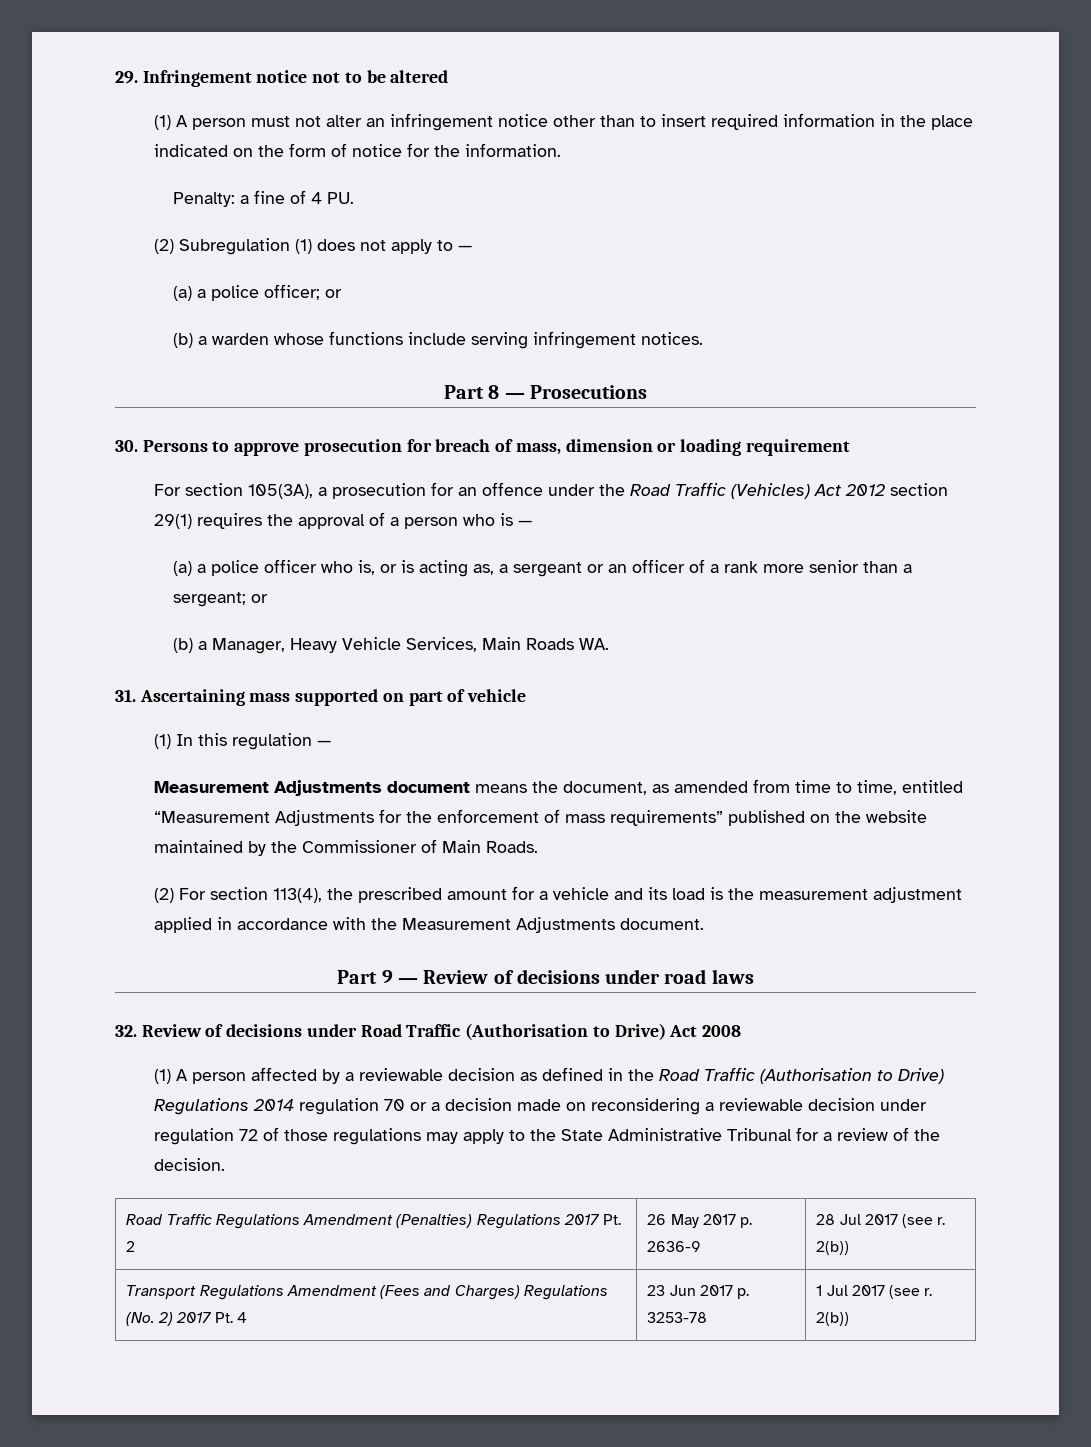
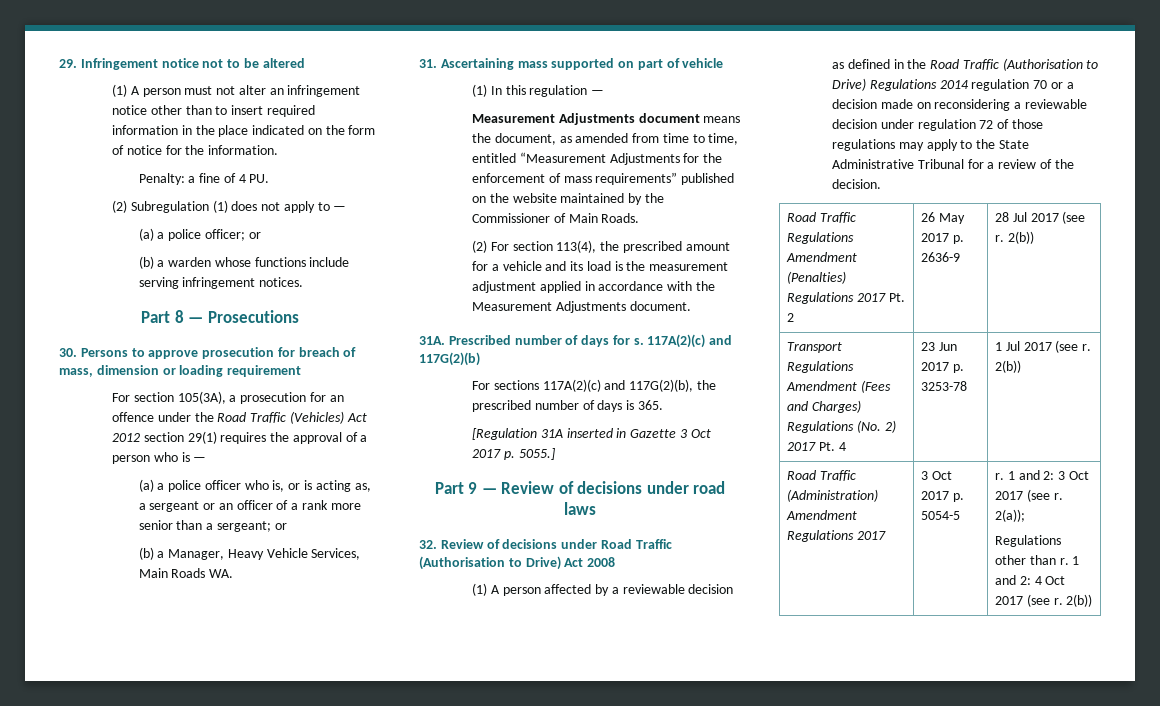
+ 31A. Prescribed number of days for s. 117A(2)(c) and 117G(2)(b)
+ For sections 117A(2)(c) and 117G(2)(b), the prescribed number of days is 365.
+ [Regulation 31A inserted in Gazette 3 Oct 2017 p. 5055.]
+ Road Traffic (Administration) Amendment Regulations 2017 | 3 Oct 2017 p. 5054-5 | r. 1 and 2: 3 Oct 2017 (see r. 2(a));
+ Regulations other than r. 1 and 2: 4 Oct 2017 (see r. 2(b))

